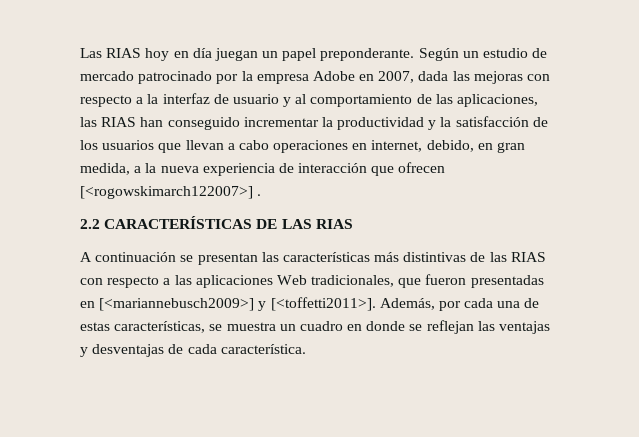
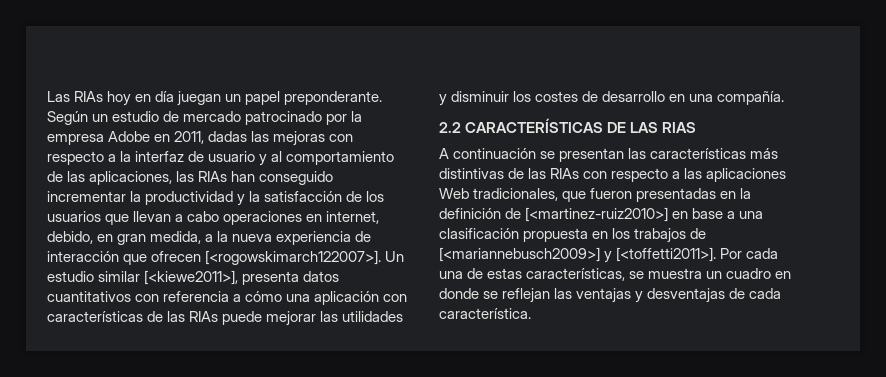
- Las RIAS hoy en día juegan un papel preponderante.
+ Las RIAs hoy en día juegan un papel preponderante.
- Según un estudio de mercado patrocinado por la empresa Adobe en 2007, dada las mejoras con respecto a la interfaz de usuario y al comportamiento de las aplicaciones, las RIAS han conseguido incrementar la productividad y la satisfacción de los usuarios que llevan a cabo operaciones en internet, debido, en gran medida, a la nueva experiencia de interacción que ofrecen [<rogowskimarch122007>] .
+ Según un estudio de mercado patrocinado por la empresa Adobe en 2011, dadas las mejoras con respecto a la interfaz de usuario y al comportamiento de las aplicaciones, las RIAs han conseguido incrementar la productividad y la satisfacción de los usuarios que llevan a cabo operaciones en internet, debido, en gran medida, a la nueva experiencia de interacción que ofrecen [<rogowskimarch122007>]. Un estudio similar [<kiewe2011>], presenta datos cuantitativos con referencia a cómo una aplicación con características de las RIAs puede mejorar las utilidades y disminuir los costes de desarrollo en una compañía.
- A continuación se presentan las características más distintivas de las RIAS con respecto a las aplicaciones Web tradicionales, que fueron presentadas en [<mariannebusch2009>] y [<toffetti2011>].
+ A continuación se presentan las características más distintivas de las RIAs con respecto a las aplicaciones Web tradicionales, que fueron presentadas en la definición de [<martinez-ruiz2010>] en base a una clasificación propuesta en los trabajos de [<mariannebusch2009>] y [<toffetti2011>].
- Además, por cada una de estas características, se muestra un cuadro en donde se reflejan las ventajas y desventajas de cada característica.
+ Por cada una de estas características, se muestra un cuadro en donde se reflejan las ventajas y desventajas de cada característica.

